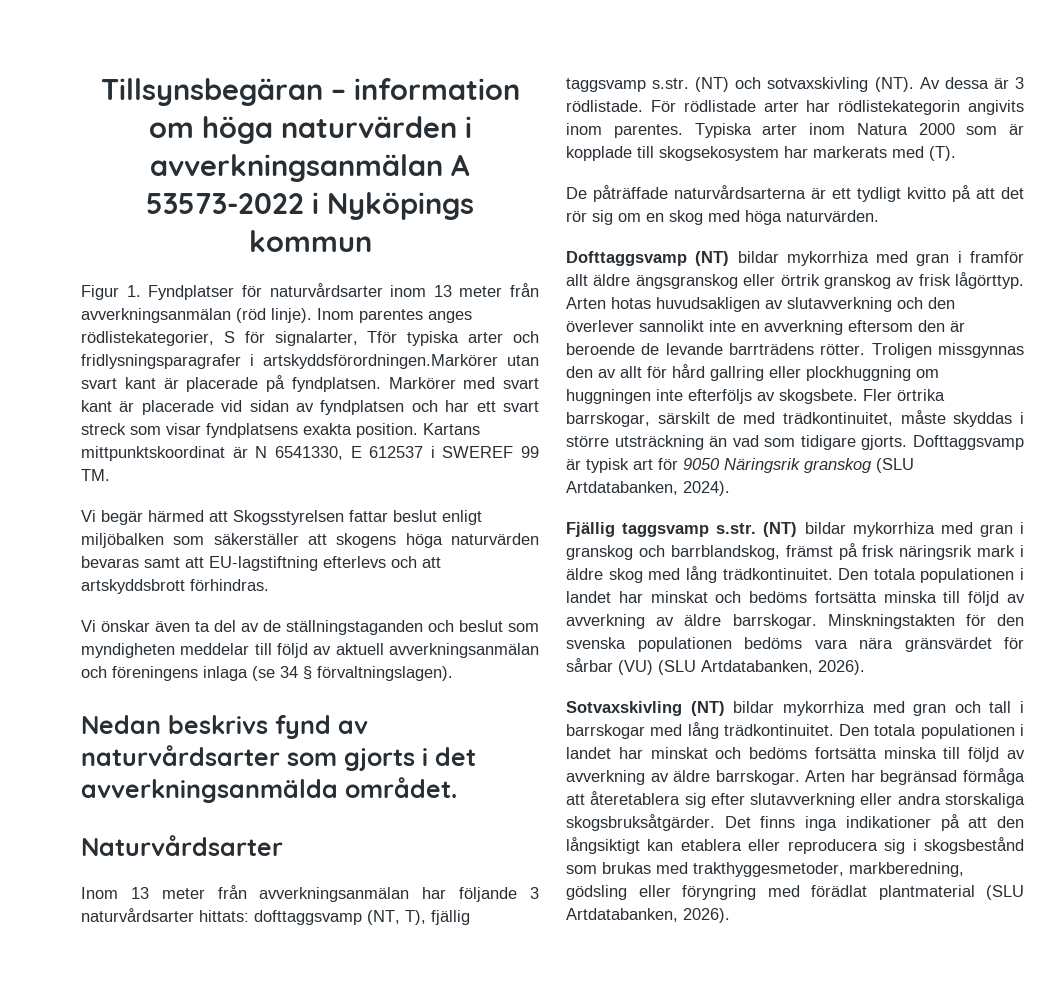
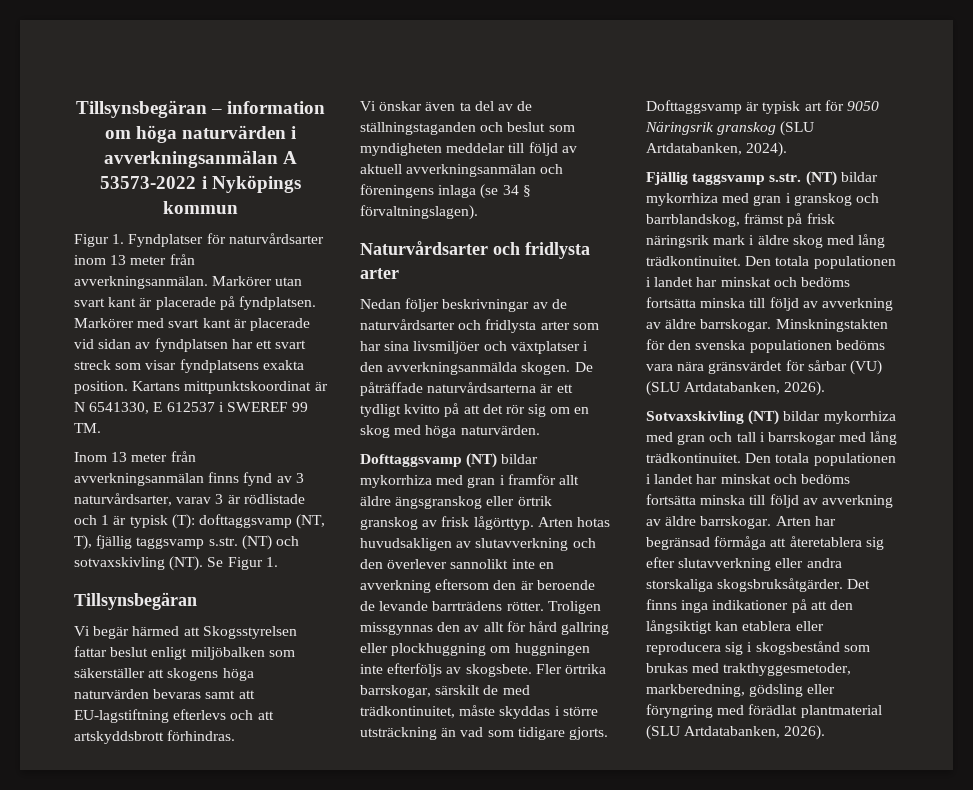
- Figur 1. Fyndplatser för naturvårdsarter inom 13 meter från avverkningsanmälan (röd linje). Inom parentes anges rödlistekategorier, S för signalarter, Tför typiska arter och fridlysningsparagrafer i artskyddsförordningen.Markörer utan svart kant är placerade på fyndplatsen.
+ Figur 1. Fyndplatser för naturvårdsarter inom 13 meter från avverkningsanmälan. Markörer utan svart kant är placerade på fyndplatsen.
- Markörer med svart kant är placerade vid sidan av fyndplatsen och har ett svart streck som visar fyndplatsens exakta position.
+ Markörer med svart kant är placerade vid sidan av fyndplatsen har ett svart streck som visar fyndplatsens exakta position.
+ Inom 13 meter från avverkningsanmälan finns fynd av 3 naturvårdsarter, varav 3 är rödlistade och 1 är typisk (T): dofttaggsvamp (NT, T), fjällig taggsvamp s.str. (NT) och sotvaxskivling (NT). Se Figur 1.
+ Tillsynsbegäran
- Nedan beskrivs fynd av naturvårdsarter som gjorts i det avverkningsanmälda området.
- Naturvårdsarter
- Inom 13 meter från avverkningsanmälan har följande 3 naturvårdsarter hittats: dofttaggsvamp (NT, T), fjällig taggsvamp s.str. (NT) och sotvaxskivling (NT). Av dessa är 3 rödlistade. För rödlistade arter har rödlistekategorin angivits inom parentes. Typiska arter inom Natura 2000 som är kopplade till skogsekosystem har markerats med (T).
- De påträffade naturvårdsarterna är ett tydligt kvitto på att det rör sig om en skog med höga naturvärden.
+ Naturvårdsarter och fridlysta arter
+ Nedan följer beskrivningar av de naturvårdsarter och fridlysta arter som har sina livsmiljöer och växtplatser i den avverkningsanmälda skogen. De påträffade naturvårdsarterna är ett tydligt kvitto på att det rör sig om en skog med höga naturvärden.

